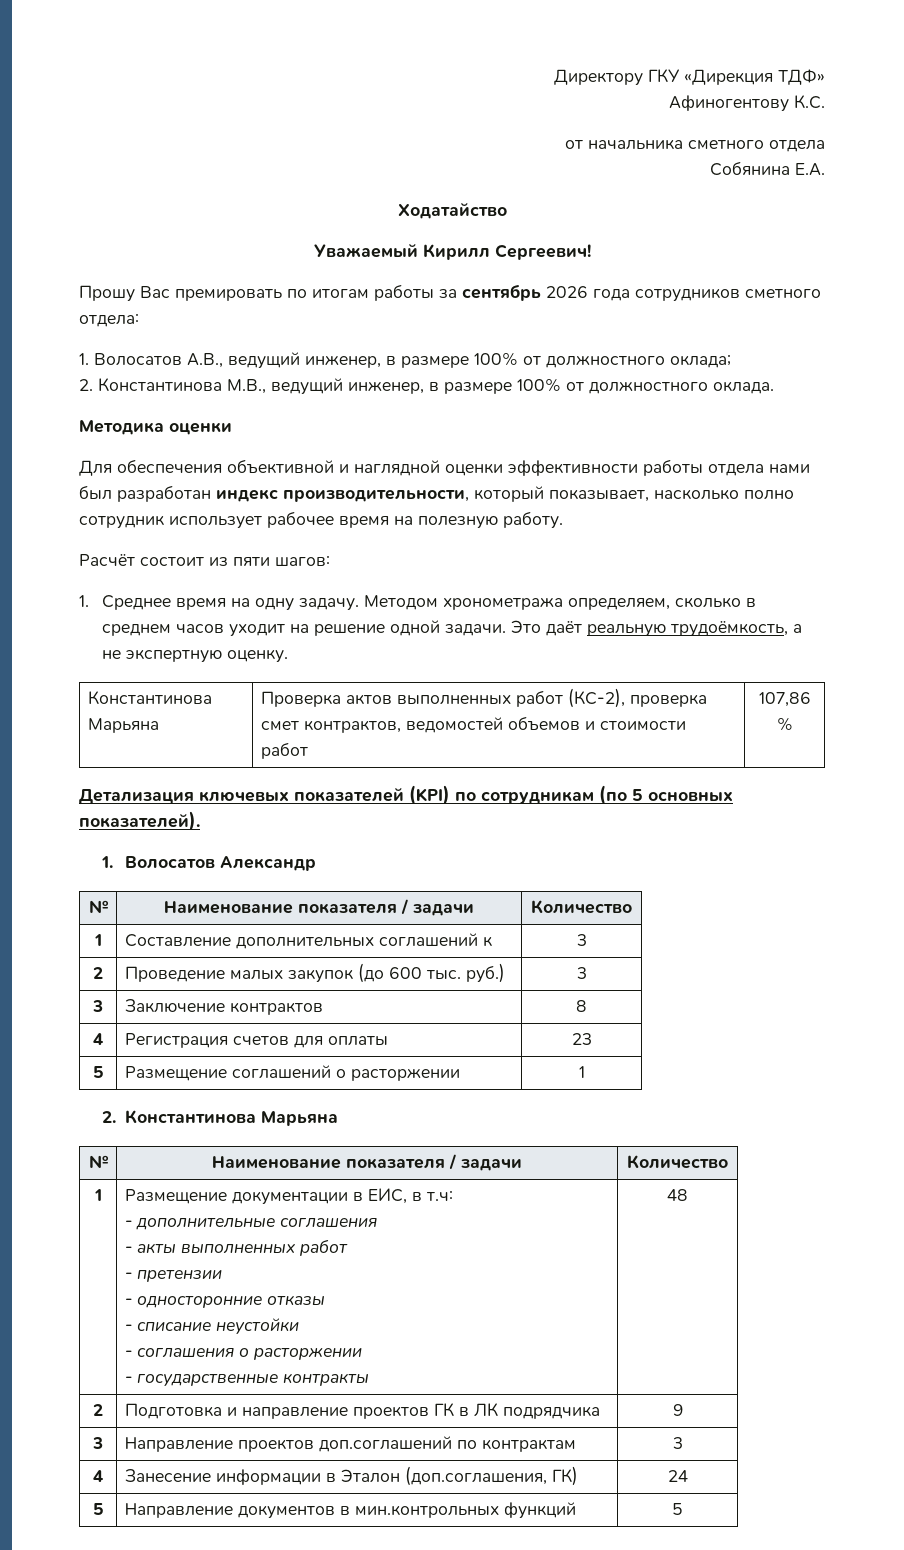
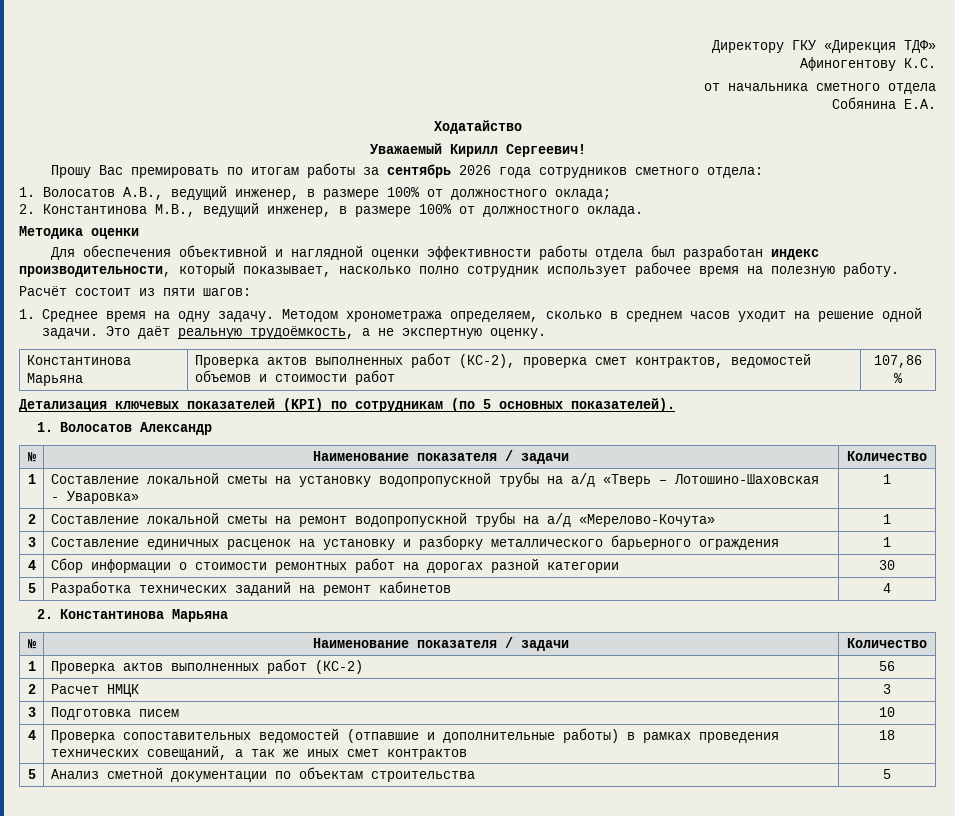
- Для обеспечения объективной и наглядной оценки эффективности работы отдела нами был разработан индекс производительности, который показывает, насколько полно сотрудник использует рабочее время на полезную работу.
+ Для обеспечения объективной и наглядной оценки эффективности работы отдела был разработан индекс производительности, который показывает, насколько полно сотрудник использует рабочее время на полезную работу.
- 1 | Составление дополнительных соглашений к | 3
- 2 | Проведение малых закупок (до 600 тыс. руб.) | 3
- 3 | Заключение контрактов | 8
- 4 | Регистрация счетов для оплаты | 23
- 5 | Размещение соглашений о расторжении | 1
+ 1 | Составление локальной сметы на установку водопропускной трубы на а/д «Тверь – Лотошино-Шаховская - Уваровка» | 1
+ 2 | Составление локальной сметы на ремонт водопропускной трубы на а/д «Мерелово-Кочута» | 1
+ 3 | Составление единичных расценок на установку и разборку металлического барьерного ограждения | 1
+ 4 | Сбор информации о стоимости ремонтных работ на дорогах разной категории | 30
+ 5 | Разработка технических заданий на ремонт кабинетов | 4
- 1 | Размещение документации в ЕИС, в т.ч:
- - дополнительные соглашения
- - акты выполненных работ
- - претензии
- - односторонние отказы
- - списание неустойки
- - соглашения о расторжении
- - государственные контракты | 48
- 2 | Подготовка и направление проектов ГК в ЛК подрядчика | 9
- 3 | Направление проектов доп.соглашений по контрактам | 3
- 4 | Занесение информации в Эталон (доп.соглашения, ГК) | 24
- 5 | Направление документов в мин.контрольных функций | 5
+ 1 | Проверка актов выполненных работ (КС-2) | 56
+ 2 | Расчет НМЦК | 3
+ 3 | Подготовка писем | 10
+ 4 | Проверка сопоставительных ведомостей (отпавшие и дополнительные работы) в рамках проведения технических совещаний, а так же иных смет контрактов | 18
+ 5 | Анализ сметной документации по объектам строительства | 5

